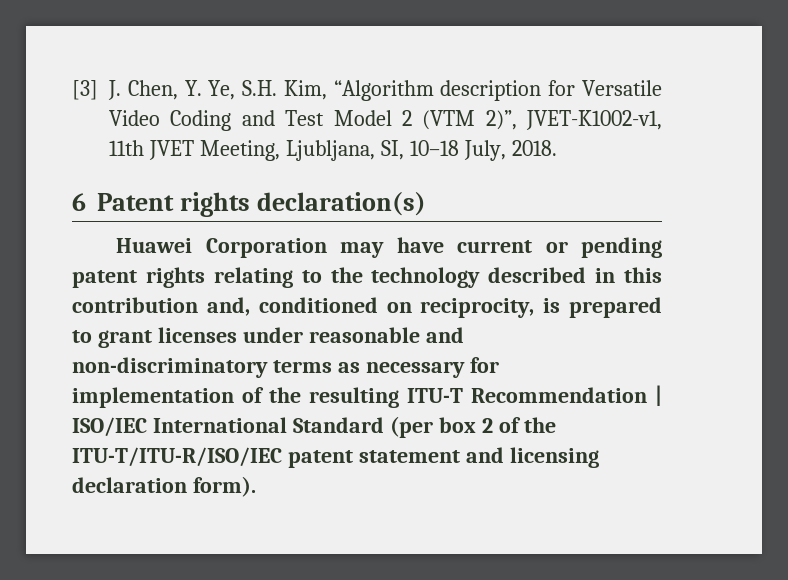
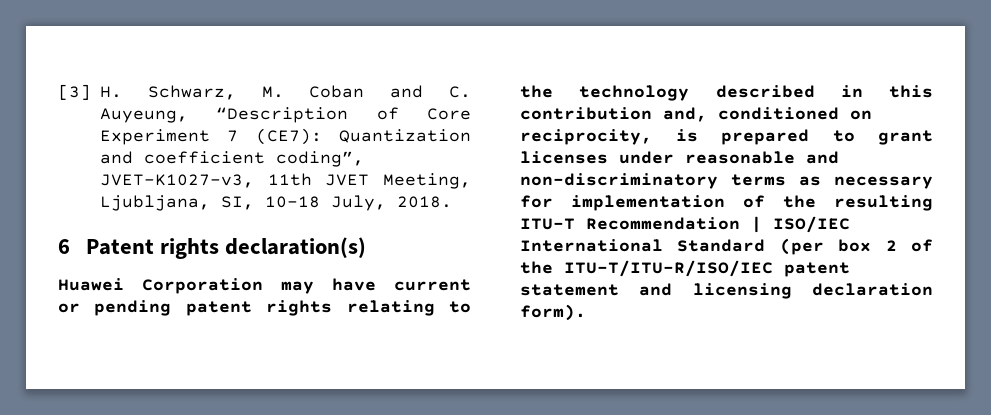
- [3] J. Chen, Y. Ye, S.H. Kim, “Algorithm description for Versatile Video Coding and Test Model 2 (VTM 2)”, JVET-K1002-v1, 11th JVET Meeting, Ljubljana, SI, 10–18 July, 2018.
+ [3] H. Schwarz, M. Coban and C. Auyeung, “Description of Core Experiment 7 (CE7): Quantization and coefficient coding”, JVET-K1027-v3, 11th JVET Meeting, Ljubljana, SI, 10–18 July, 2018.

